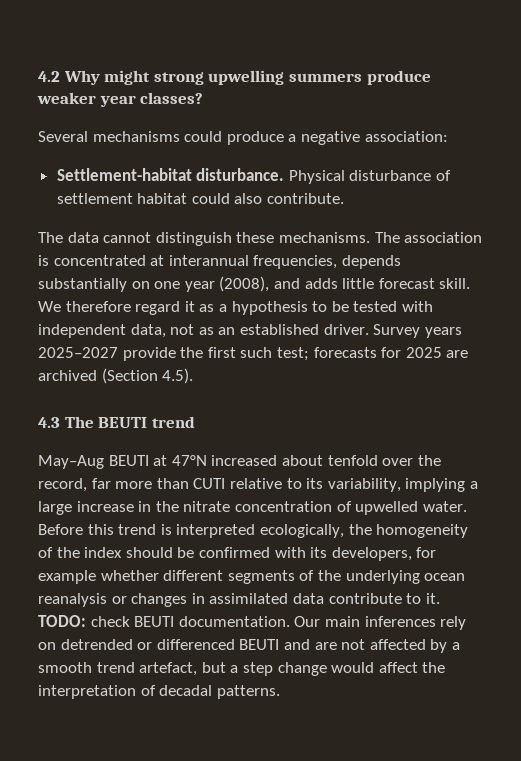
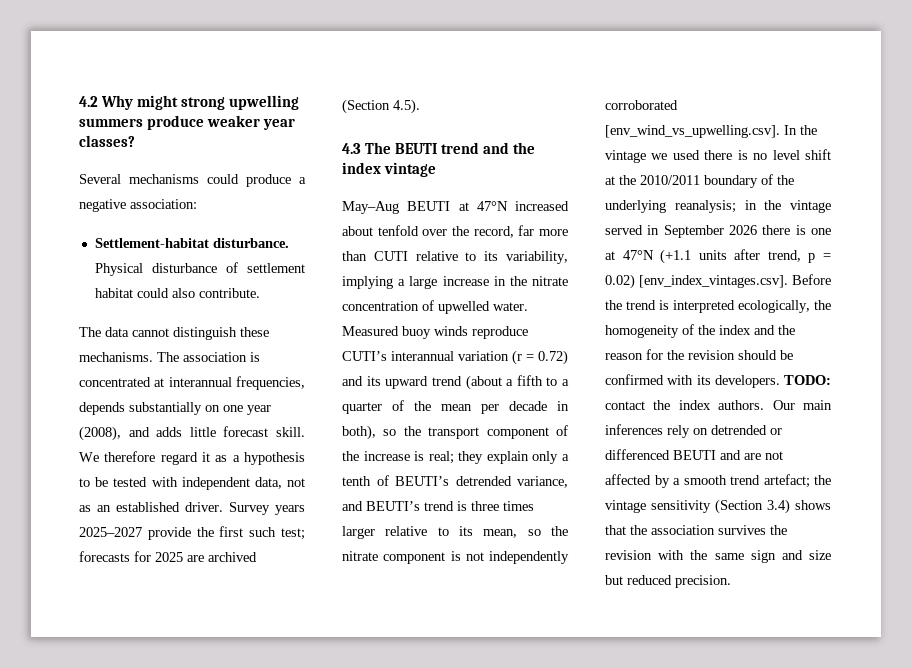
- 4.3 The BEUTI trend
+ 4.3 The BEUTI trend and the index vintage
- Before this trend is interpreted ecologically, the homogeneity of the index should be confirmed with its developers, for example whether different segments of the underlying ocean reanalysis or changes in assimilated data contribute to it. TODO: check BEUTI documentation.
+ Measured buoy winds reproduce CUTI’s interannual variation (r = 0.72) and its upward trend (about a fifth to a quarter of the mean per decade in both), so the transport component of the increase is real; they explain only a tenth of BEUTI’s detrended variance, and BEUTI’s trend is three times larger relative to its mean, so the nitrate component is not independently corroborated [env_wind_vs_upwelling.csv]. In the vintage we used there is no level shift at the 2010/2011 boundary of the underlying reanalysis; in the vintage served in September 2026 there is one at 47°N (+1.1 units after trend, p = 0.02) [env_index_vintages.csv]. Before the trend is interpreted ecologically, the homogeneity of the index and the reason for the revision should be confirmed with its developers. TODO: contact the index authors.
- Our main inferences rely on detrended or differenced BEUTI and are not affected by a smooth trend artefact, but a step change would affect the interpretation of decadal patterns.
+ Our main inferences rely on detrended or differenced BEUTI and are not affected by a smooth trend artefact; the vintage sensitivity (Section 3.4) shows that the association survives the revision with the same sign and size but reduced precision.

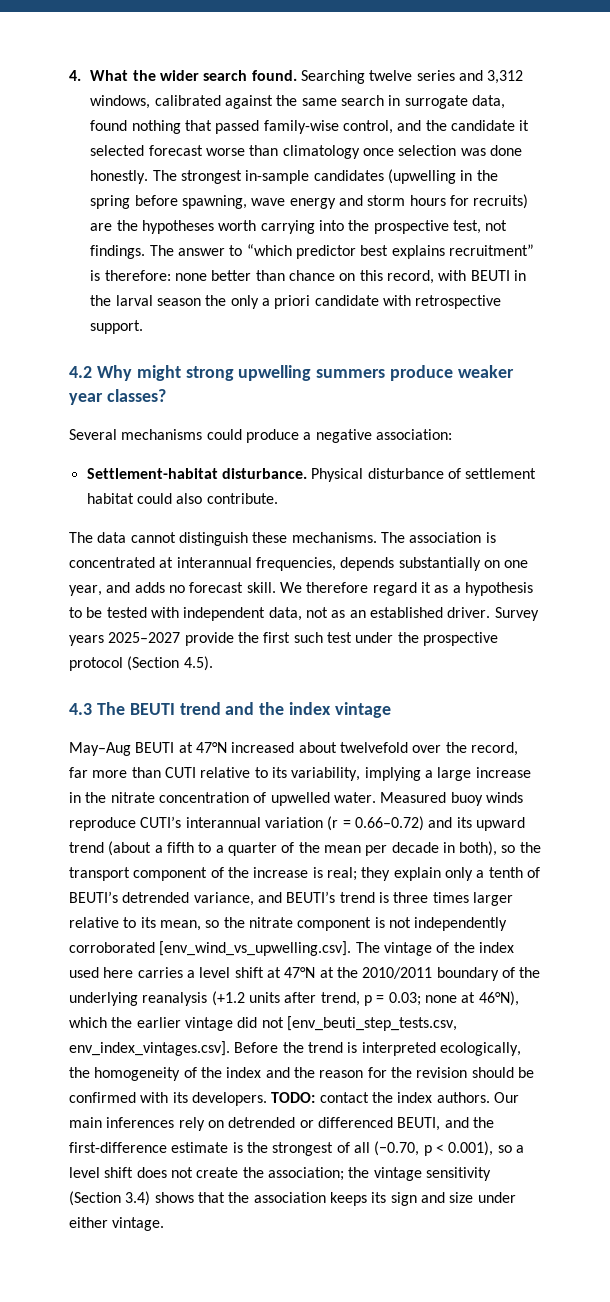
+ 4. What the wider search found. Searching twelve series and 3,312 windows, calibrated against the same search in surrogate data, found nothing that passed family-wise control, and the candidate it selected forecast worse than climatology once selection was done honestly. The strongest in-sample candidates (upwelling in the spring before spawning, wave energy and storm hours for recruits) are the hypotheses worth carrying into the prospective test, not findings. The answer to “which predictor best explains recruitment” is therefore: none better than chance on this record, with BEUTI in the larval season the only a priori candidate with retrospective support.
- The association is concentrated at interannual frequencies, depends substantially on one year (2008), and adds little forecast skill.
+ The association is concentrated at interannual frequencies, depends substantially on one year, and adds no forecast skill.
- Survey years 2025–2027 provide the first such test; forecasts for 2025 are archived (Section 4.5).
+ Survey years 2025–2027 provide the first such test under the prospective protocol (Section 4.5).
- May–Aug BEUTI at 47°N increased about tenfold over the record, far more than CUTI relative to its variability, implying a large increase in the nitrate concentration of upwelled water.
+ May–Aug BEUTI at 47°N increased about twelvefold over the record, far more than CUTI relative to its variability, implying a large increase in the nitrate concentration of upwelled water.
- Measured buoy winds reproduce CUTI’s interannual variation (r = 0.72) and its upward trend (about a fifth to a quarter of the mean per decade in both), so the transport component of the increase is real;
+ Measured buoy winds reproduce CUTI’s interannual variation (r = 0.66–0.72) and its upward trend (about a fifth to a quarter of the mean per decade in both), so the transport component of the increase is real;
- they explain only a tenth of BEUTI’s detrended variance, and BEUTI’s trend is three times larger relative to its mean, so the nitrate component is not independently corroborated [env_wind_vs_upwelling.csv]. In the vintage we used there is no level shift at the 2010/2011 boundary of the underlying reanalysis; in the vintage served in September 2026 there is one at 47°N (+1.1 units after trend, p = 0.02) [env_index_vintages.csv]. Before the trend is interpreted ecologically, the homogeneity of the index and the reason for the revision should be confirmed with its developers.
+ they explain only a tenth of BEUTI’s detrended variance, and BEUTI’s trend is three times larger relative to its mean, so the nitrate component is not independently corroborated [env_wind_vs_upwelling.csv]. The vintage of the index used here carries a level shift at 47°N at the 2010/2011 boundary of the underlying reanalysis (+1.2 units after trend, p = 0.03; none at 46°N), which the earlier vintage did not [env_beuti_step_tests.csv, env_index_vintages.csv]. Before the trend is interpreted ecologically, the homogeneity of the index and the reason for the revision should be confirmed with its developers.
- Our main inferences rely on detrended or differenced BEUTI and are not affected by a smooth trend artefact; the vintage sensitivity (Section 3.4) shows that the association survives the revision with the same sign and size but reduced precision.
+ Our main inferences rely on detrended or differenced BEUTI, and the first-difference estimate is the strongest of all (−0.70, p < 0.001), so a level shift does not create the association; the vintage sensitivity (Section 3.4) shows that the association keeps its sign and size under either vintage.

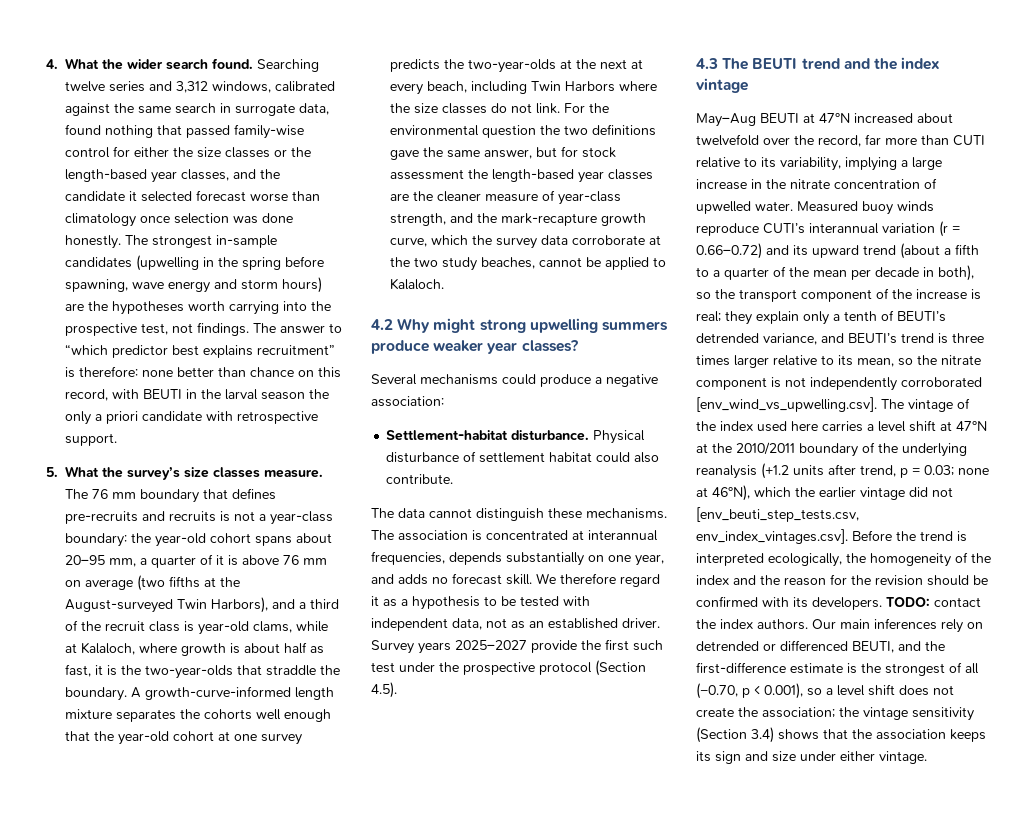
- Searching twelve series and 3,312 windows, calibrated against the same search in surrogate data, found nothing that passed family-wise control, and the candidate it selected forecast worse than climatology once selection was done honestly.
+ Searching twelve series and 3,312 windows, calibrated against the same search in surrogate data, found nothing that passed family-wise control for either the size classes or the length-based year classes, and the candidate it selected forecast worse than climatology once selection was done honestly.
- The strongest in-sample candidates (upwelling in the spring before spawning, wave energy and storm hours for recruits) are the hypotheses worth carrying into the prospective test, not findings.
+ The strongest in-sample candidates (upwelling in the spring before spawning, wave energy and storm hours) are the hypotheses worth carrying into the prospective test, not findings.
+ 5. What the survey’s size classes measure. The 76 mm boundary that defines pre-recruits and recruits is not a year-class boundary: the year-old cohort spans about 20–95 mm, a quarter of it is above 76 mm on average (two fifths at the August-surveyed Twin Harbors), and a third of the recruit class is year-old clams, while at Kalaloch, where growth is about half as fast, it is the two-year-olds that straddle the boundary. A growth-curve-informed length mixture separates the cohorts well enough that the year-old cohort at one survey predicts the two-year-olds at the next at every beach, including Twin Harbors where the size classes do not link. For the environmental question the two definitions gave the same answer, but for stock assessment the length-based year classes are the cleaner measure of year-class strength, and the mark-recapture growth curve, which the survey data corroborate at the two study beaches, cannot be applied to Kalaloch.

